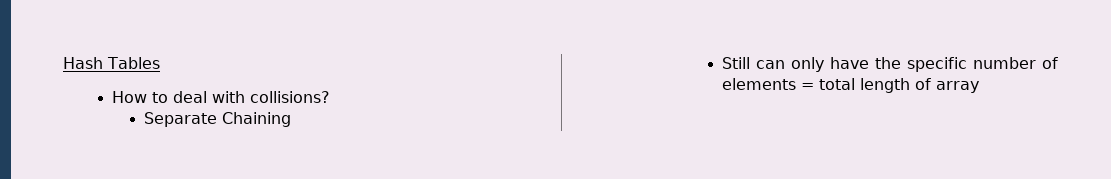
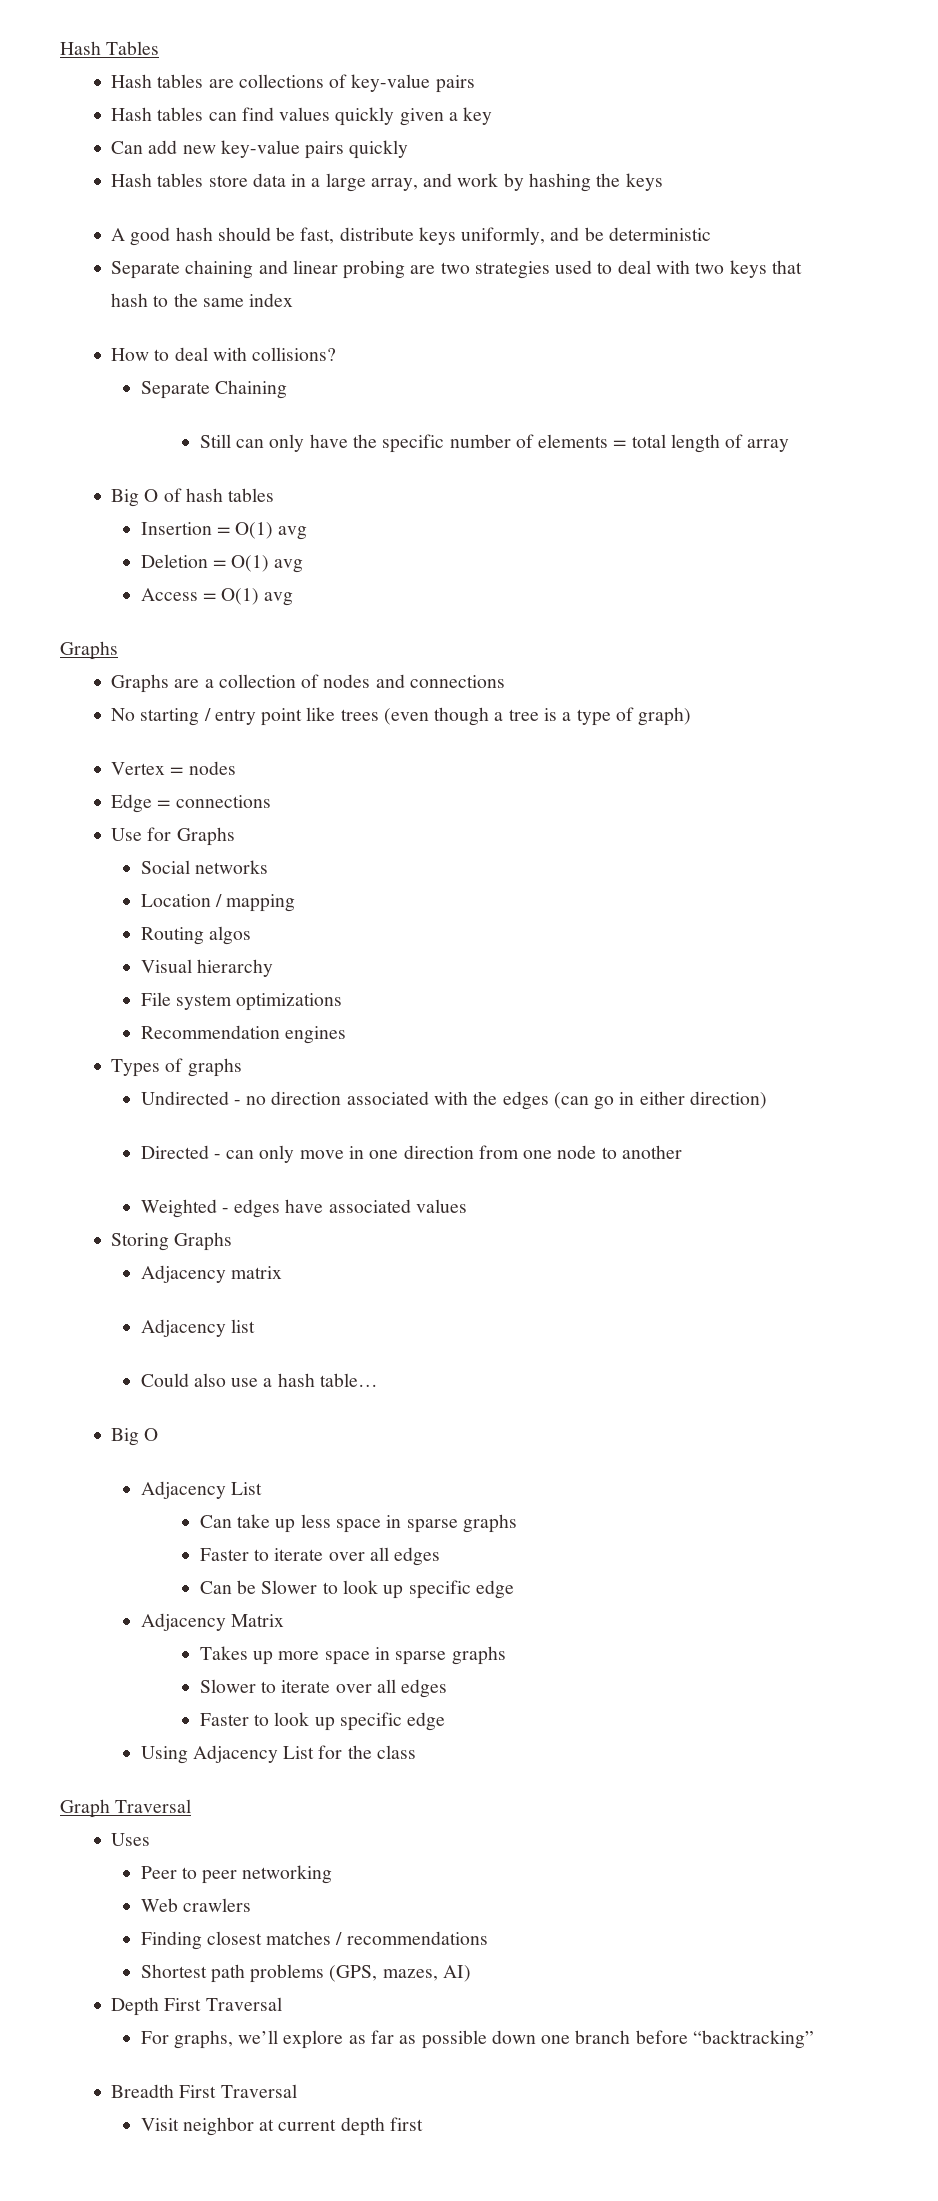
+ Hash tables are collections of key-value pairs
+ Hash tables can find values quickly given a key
+ Can add new key-value pairs quickly
+ Hash tables store data in a large array, and work by hashing the keys
+ A good hash should be fast, distribute keys uniformly, and be deterministic
+ Separate chaining and linear probing are two strategies used to deal with two keys that hash to the same index
+ Big O of hash tables
+ Insertion = O(1) avg
+ Deletion = O(1) avg
+ Access = O(1) avg
+ Graphs
+ Graphs are a collection of nodes and connections
+ No starting / entry point like trees (even though a tree is a type of graph)
+ Vertex = nodes
+ Edge = connections
+ Use for Graphs
+ Social networks
+ Location / mapping
+ Routing algos
+ Visual hierarchy
+ File system optimizations
+ Recommendation engines
+ Types of graphs
+ Undirected - no direction associated with the edges (can go in either direction)
+ Directed - can only move in one direction from one node to another
+ Weighted - edges have associated values
+ Storing Graphs
+ Adjacency matrix
+ Adjacency list
+ Could also use a hash table…
+ Big O
+ Adjacency List
+ Can take up less space in sparse graphs
+ Faster to iterate over all edges
+ Can be Slower to look up specific edge
+ Adjacency Matrix
+ Takes up more space in sparse graphs
+ Slower to iterate over all edges
+ Faster to look up specific edge
+ Using Adjacency List for the class
+ Graph Traversal
+ Uses
+ Peer to peer networking
+ Web crawlers
+ Finding closest matches / recommendations
+ Shortest path problems (GPS, mazes, AI)
+ Depth First Traversal
+ For graphs, we’ll explore as far as possible down one branch before “backtracking”
+ Breadth First Traversal
+ Visit neighbor at current depth first

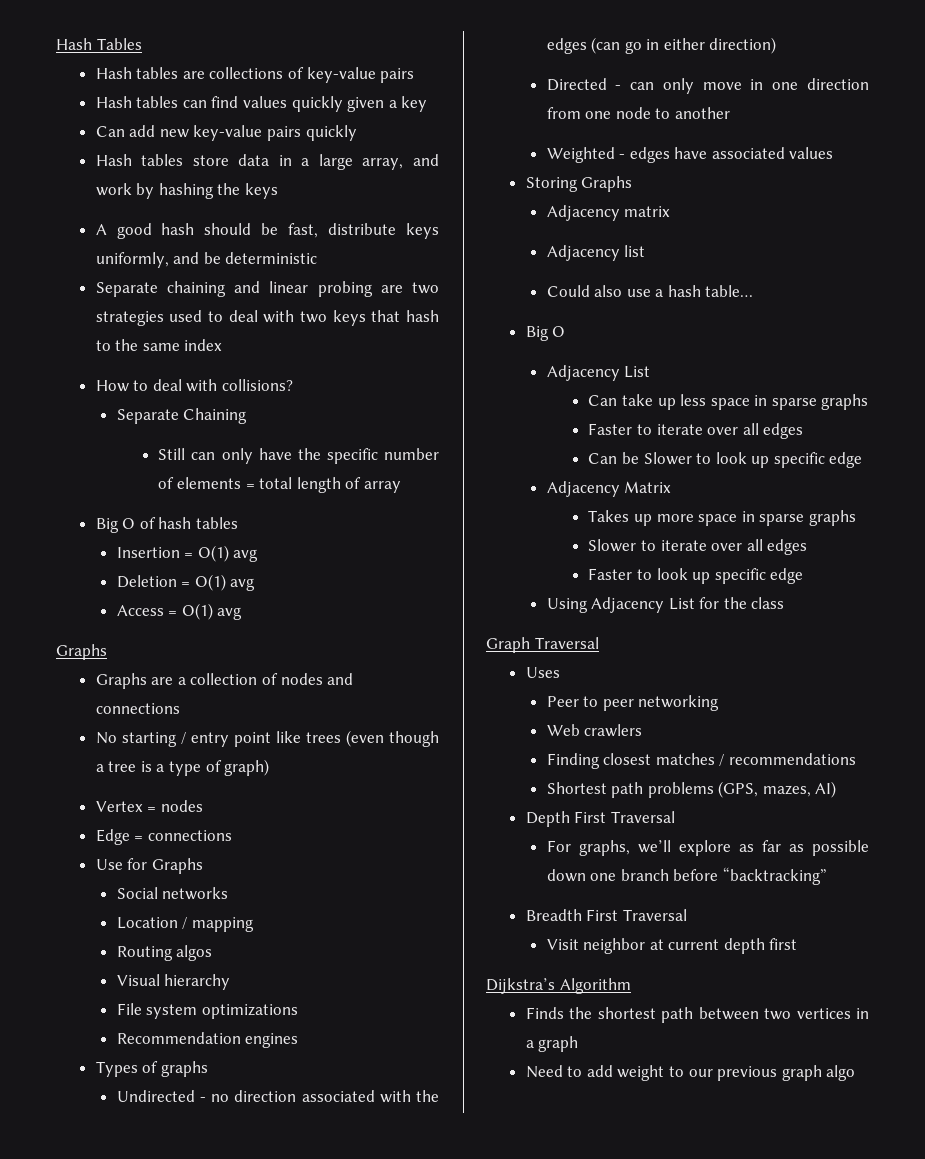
+ Dijkstra’s Algorithm
+ Finds the shortest path between two vertices in a graph
+ Need to add weight to our previous graph algo

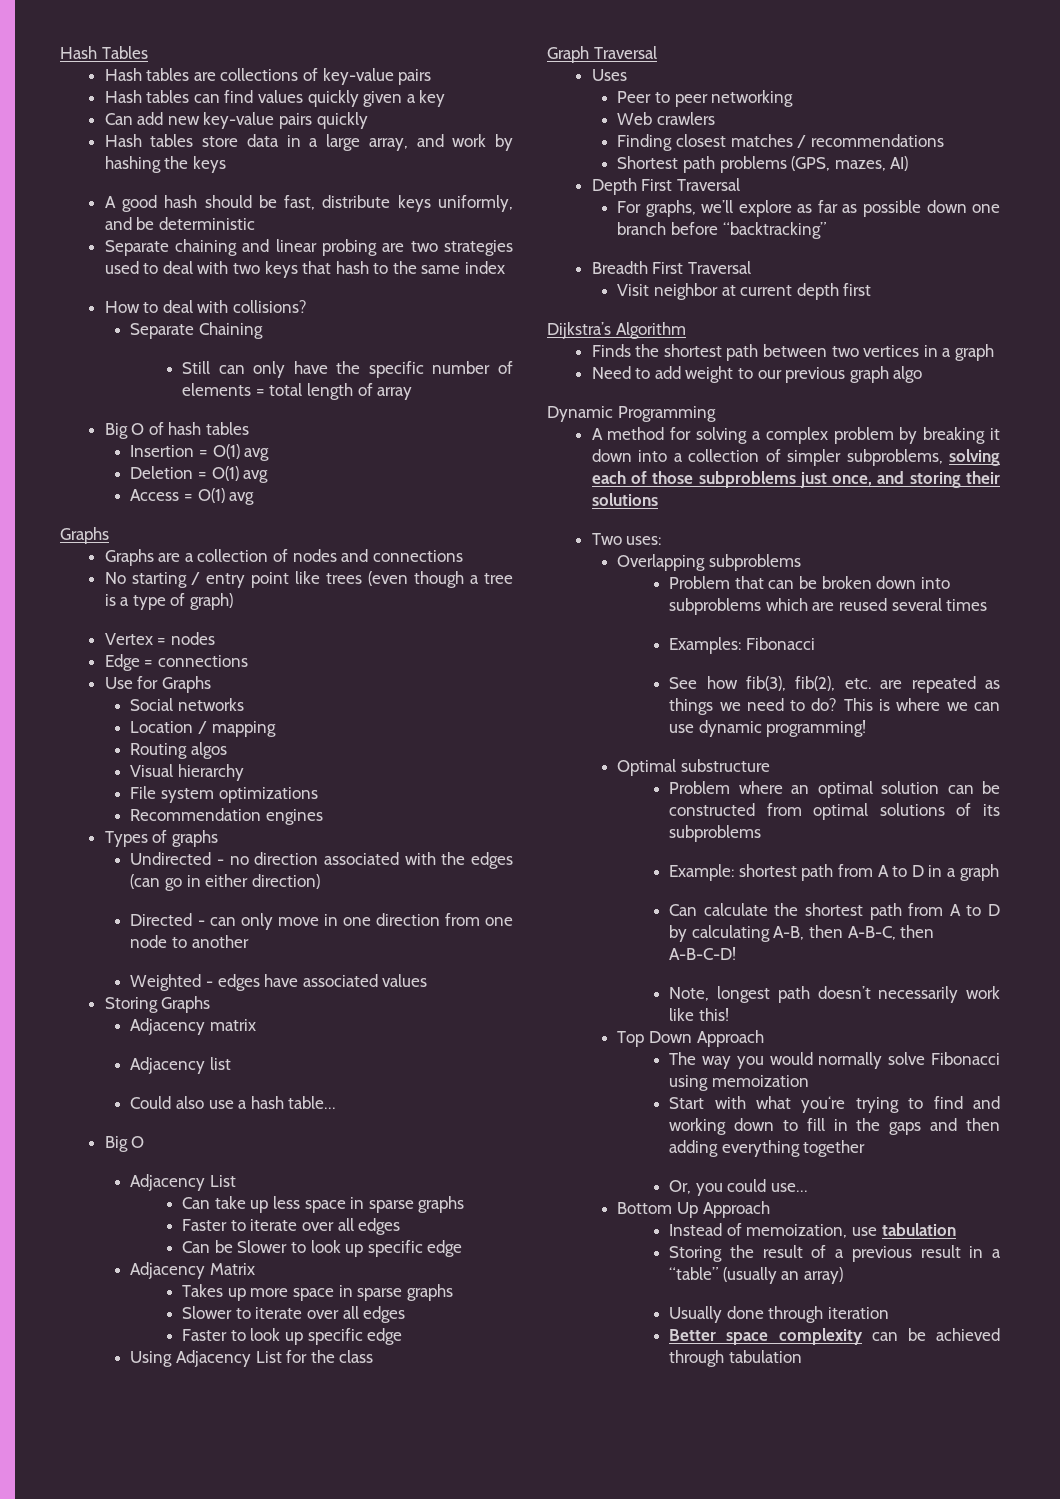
+ Dynamic Programming
+ A method for solving a complex problem by breaking it down into a collection of simpler subproblems, solving each of those subproblems just once, and storing their solutions
+ Two uses:
+ Overlapping subproblems
+ Problem that can be broken down into subproblems which are reused several times
+ Examples: Fibonacci
+ See how fib(3), fib(2), etc. are repeated as things we need to do? This is where we can use dynamic programming!
+ Optimal substructure
+ Problem where an optimal solution can be constructed from optimal solutions of its subproblems
+ Example: shortest path from A to D in a graph
+ Can calculate the shortest path from A to D by calculating A-B, then A-B-C, then A-B-C-D!
+ Note, longest path doesn’t necessarily work like this!
+ Top Down Approach
+ The way you would normally solve Fibonacci using memoization
+ Start with what you‘re trying to find and working down to fill in the gaps and then adding everything together
+ Or, you could use…
+ Bottom Up Approach
+ Instead of memoization, use tabulation
+ Storing the result of a previous result in a “table” (usually an array)
+ Usually done through iteration
+ Better space complexity can be achieved through tabulation

